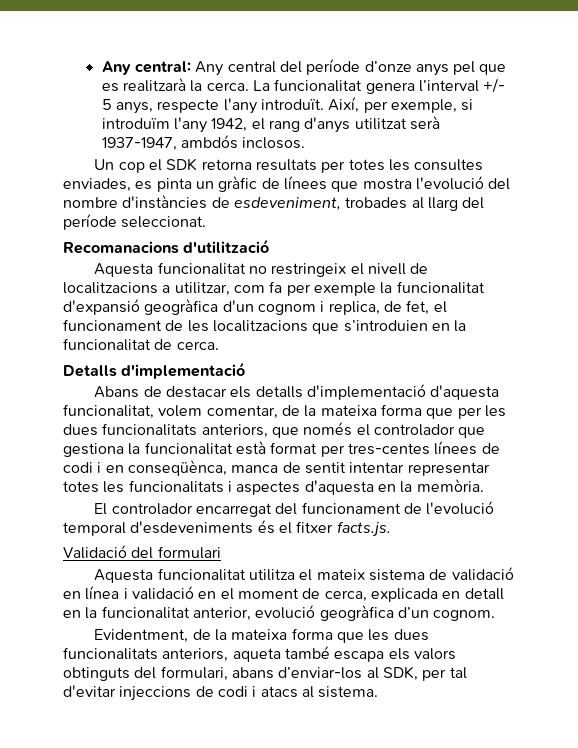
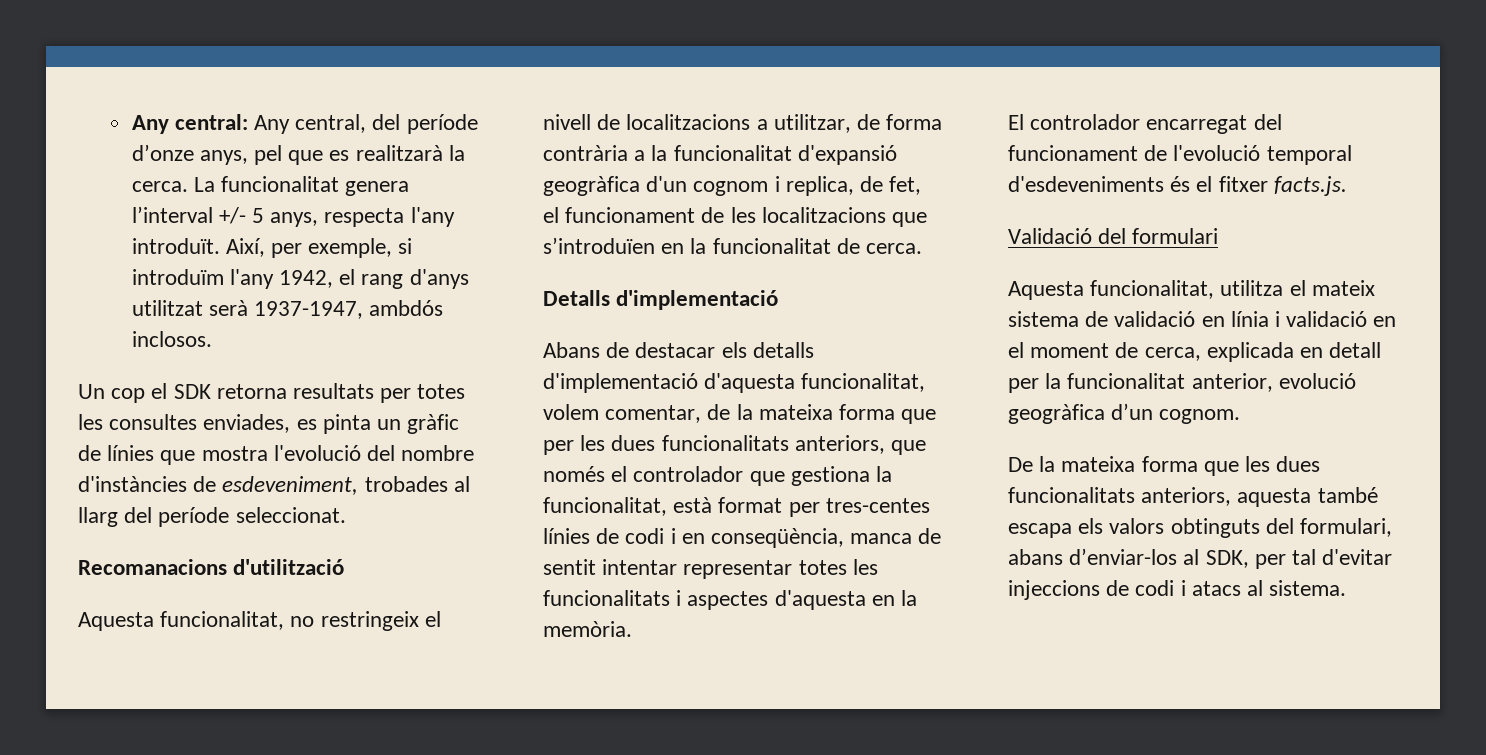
- Any central: Any central del període d’onze anys pel que es realitzarà la cerca.
+ Any central: Any central, del període d’onze anys, pel que es realitzarà la cerca.
- La funcionalitat genera l’interval +/- 5 anys, respecte l'any introduït.
+ La funcionalitat genera l’interval +/- 5 anys, respecta l'any introduït.
- Un cop el SDK retorna resultats per totes les consultes enviades, es pinta un gràfic de línees que mostra l'evolució del nombre d'instàncies de esdeveniment, trobades al llarg del període seleccionat.
+ Un cop el SDK retorna resultats per totes les consultes enviades, es pinta un gràfic de línies que mostra l'evolució del nombre d'instàncies de esdeveniment, trobades al llarg del període seleccionat.
- Aquesta funcionalitat no restringeix el nivell de localitzacions a utilitzar, com fa per exemple la funcionalitat d'expansió geogràfica d'un cognom i replica, de fet, el funcionament de les localitzacions que s’introduien en la funcionalitat de cerca.
+ Aquesta funcionalitat, no restringeix el nivell de localitzacions a utilitzar, de forma contrària a la funcionalitat d'expansió geogràfica d'un cognom i replica, de fet, el funcionament de les localitzacions que s’introduïen en la funcionalitat de cerca.
- Abans de destacar els detalls d'implementació d'aquesta funcionalitat, volem comentar, de la mateixa forma que per les dues funcionalitats anteriors, que només el controlador que gestiona la funcionalitat està format per tres-centes línees de codi i en conseqüènca, manca de sentit intentar representar totes les funcionalitats i aspectes d'aquesta en la memòria.
+ Abans de destacar els detalls d'implementació d'aquesta funcionalitat, volem comentar, de la mateixa forma que per les dues funcionalitats anteriors, que només el controlador que gestiona la funcionalitat, està format per tres-centes línies de codi i en conseqüència, manca de sentit intentar representar totes les funcionalitats i aspectes d'aquesta en la memòria.
- Aquesta funcionalitat utilitza el mateix sistema de validació en línea i validació en el moment de cerca, explicada en detall en la funcionalitat anterior, evolució geogràfica d’un cognom.
+ Aquesta funcionalitat, utilitza el mateix sistema de validació en línia i validació en el moment de cerca, explicada en detall per la funcionalitat anterior, evolució geogràfica d’un cognom.
- Evidentment, de la mateixa forma que les dues funcionalitats anteriors, aqueta també escapa els valors obtinguts del formulari, abans d’enviar-los al SDK, per tal d'evitar injeccions de codi i atacs al sistema.
+ De la mateixa forma que les dues funcionalitats anteriors, aquesta també escapa els valors obtinguts del formulari, abans d’enviar-los al SDK, per tal d'evitar injeccions de codi i atacs al sistema.

